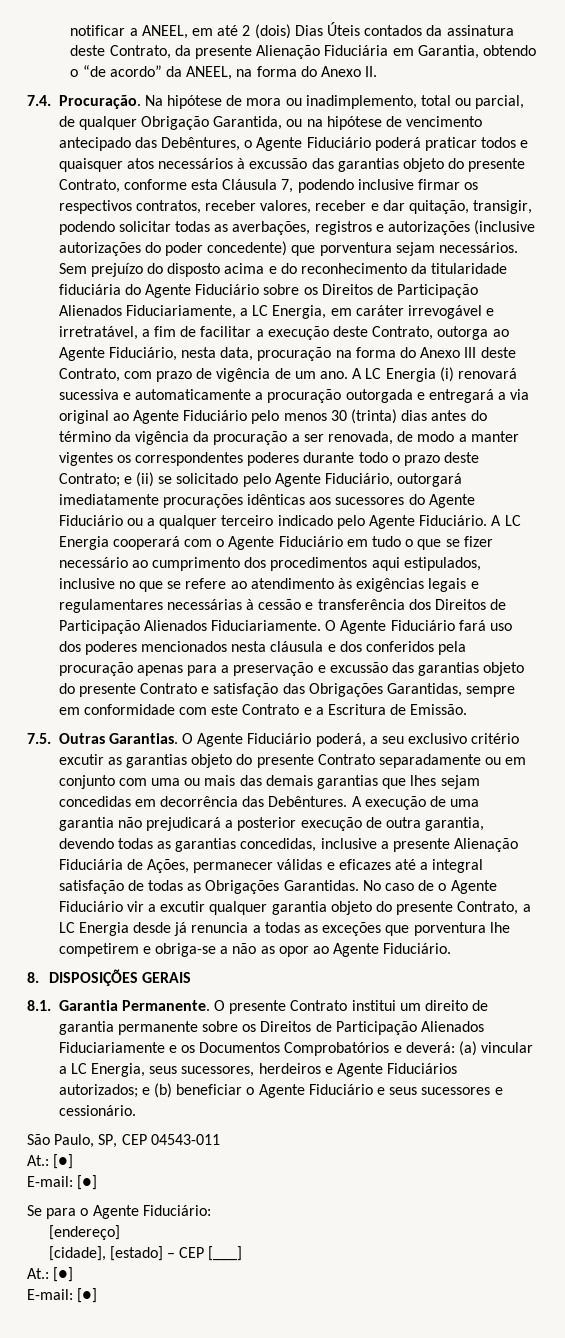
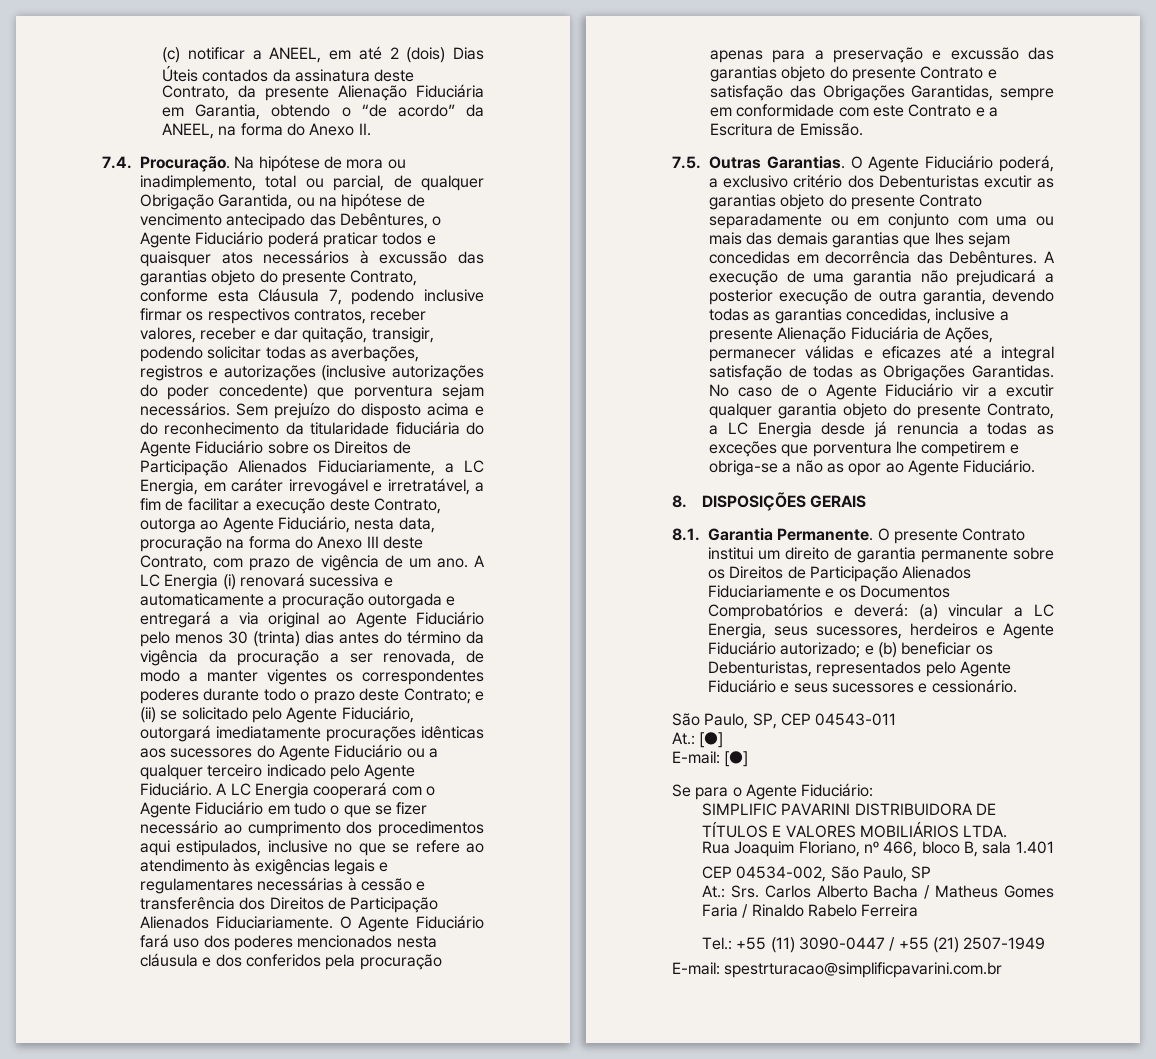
- notificar a ANEEL, em até 2 (dois) Dias Úteis contados da assinatura deste Contrato, da presente Alienação Fiduciária em Garantia, obtendo o “de acordo” da ANEEL, na forma do Anexo II.
+ (c) notificar a ANEEL, em até 2 (dois) Dias Úteis contados da assinatura deste Contrato, da presente Alienação Fiduciária em Garantia, obtendo o “de acordo” da ANEEL, na forma do Anexo II.
- O Agente Fiduciário poderá, a seu exclusivo critério excutir as garantias objeto do presente Contrato separadamente ou em conjunto com uma ou mais das demais garantias que lhes sejam concedidas em decorrência das Debêntures.
+ O Agente Fiduciário poderá, a exclusivo critério dos Debenturistas excutir as garantias objeto do presente Contrato separadamente ou em conjunto com uma ou mais das demais garantias que lhes sejam concedidas em decorrência das Debêntures.
- O presente Contrato institui um direito de garantia permanente sobre os Direitos de Participação Alienados Fiduciariamente e os Documentos Comprobatórios e deverá: (a) vincular a LC Energia, seus sucessores, herdeiros e Agente Fiduciários autorizados; e (b) beneficiar o Agente Fiduciário e seus sucessores e cessionário.
+ O presente Contrato institui um direito de garantia permanente sobre os Direitos de Participação Alienados Fiduciariamente e os Documentos Comprobatórios e deverá: (a) vincular a LC Energia, seus sucessores, herdeiros e Agente Fiduciário autorizado; e (b) beneficiar os Debenturistas, representados pelo Agente Fiduciário e seus sucessores e cessionário.
- [endereço]
- [cidade], [estado] – CEP [___]
- At.: [●]
- E-mail: [●]
+ SIMPLIFIC PAVARINI DISTRIBUIDORA DE TÍTULOS E VALORES MOBILIÁRIOS LTDA.
+ Rua Joaquim Floriano, nº 466, bloco B, sala 1.401
+ CEP 04534-002, São Paulo, SP
+ At.: Srs. Carlos Alberto Bacha / Matheus Gomes Faria / Rinaldo Rabelo Ferreira
+ Tel.: +55 (11) 3090-0447 / +55 (21) 2507-1949
+ E-mail: spestrturacao@simplificpavarini.com.br

